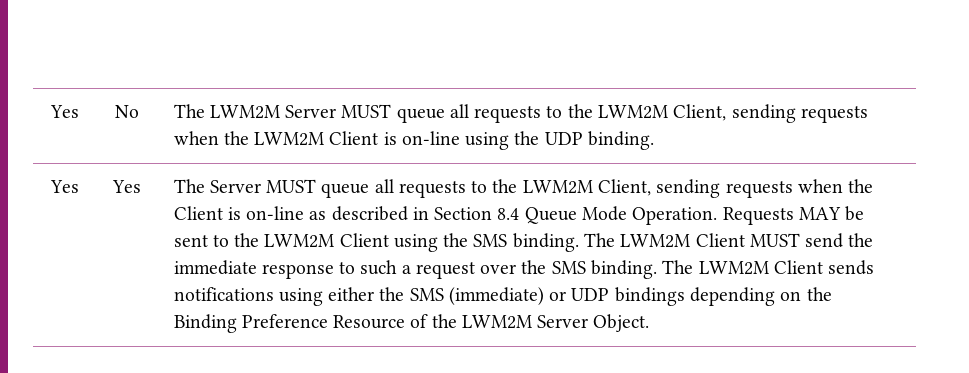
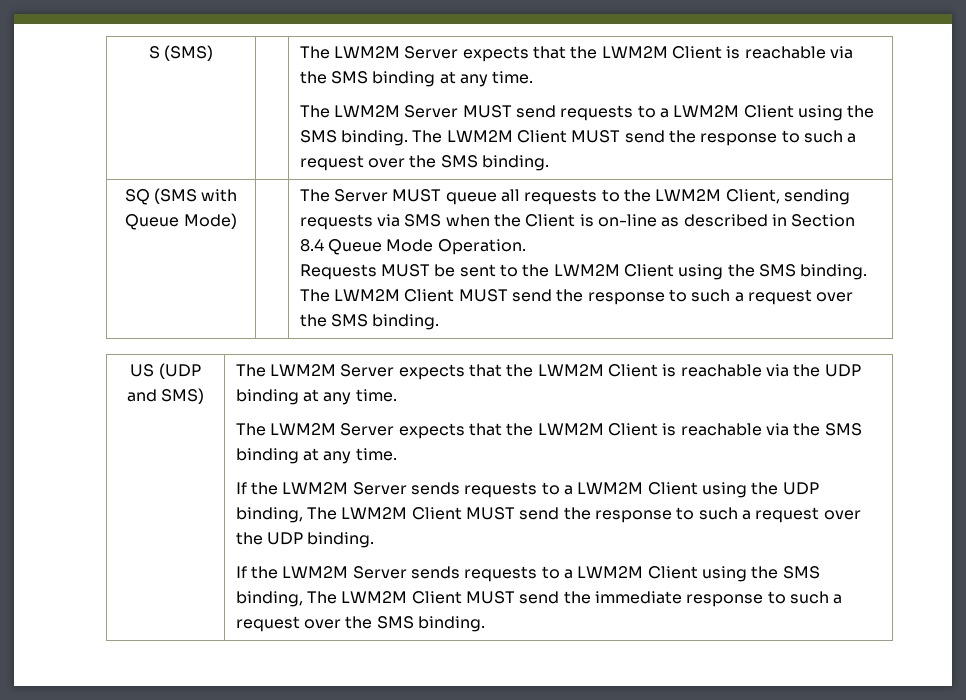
- Yes | No | The LWM2M Server MUST queue all requests to the LWM2M Client, sending requests when the LWM2M Client is on-line using the UDP binding.
- Yes | Yes
+ S (SMS) | | The LWM2M Server expects that the LWM2M Client is reachable via the SMS binding at any time.
+ The LWM2M Server MUST send requests to a LWM2M Client using the SMS binding. The LWM2M Client MUST send the response to such a request over the SMS binding.
+ SQ (SMS with Queue Mode)
- The Server MUST queue all requests to the LWM2M Client, sending requests when the Client is on-line as described in Section 8.4 Queue Mode Operation. Requests MAY be sent to the LWM2M Client using the SMS binding. The LWM2M Client MUST send the immediate response to such a request over the SMS binding. The LWM2M Client sends notifications using either the SMS (immediate) or UDP bindings depending on the Binding Preference Resource of the LWM2M Server Object.
+ The Server MUST queue all requests to the LWM2M Client, sending requests via SMS when the Client is on-line as described in Section 8.4 Queue Mode Operation.
+ Requests MUST be sent to the LWM2M Client using the SMS binding. The LWM2M Client MUST send the response to such a request over the SMS binding.
+ US (UDP and SMS) | The LWM2M Server expects that the LWM2M Client is reachable via the UDP binding at any time.
+ The LWM2M Server expects that the LWM2M Client is reachable via the SMS binding at any time.
+ If the LWM2M Server sends requests to a LWM2M Client using the UDP binding, The LWM2M Client MUST send the response to such a request over the UDP binding.
+ If the LWM2M Server sends requests to a LWM2M Client using the SMS binding, The LWM2M Client MUST send the immediate response to such a request over the SMS binding.

